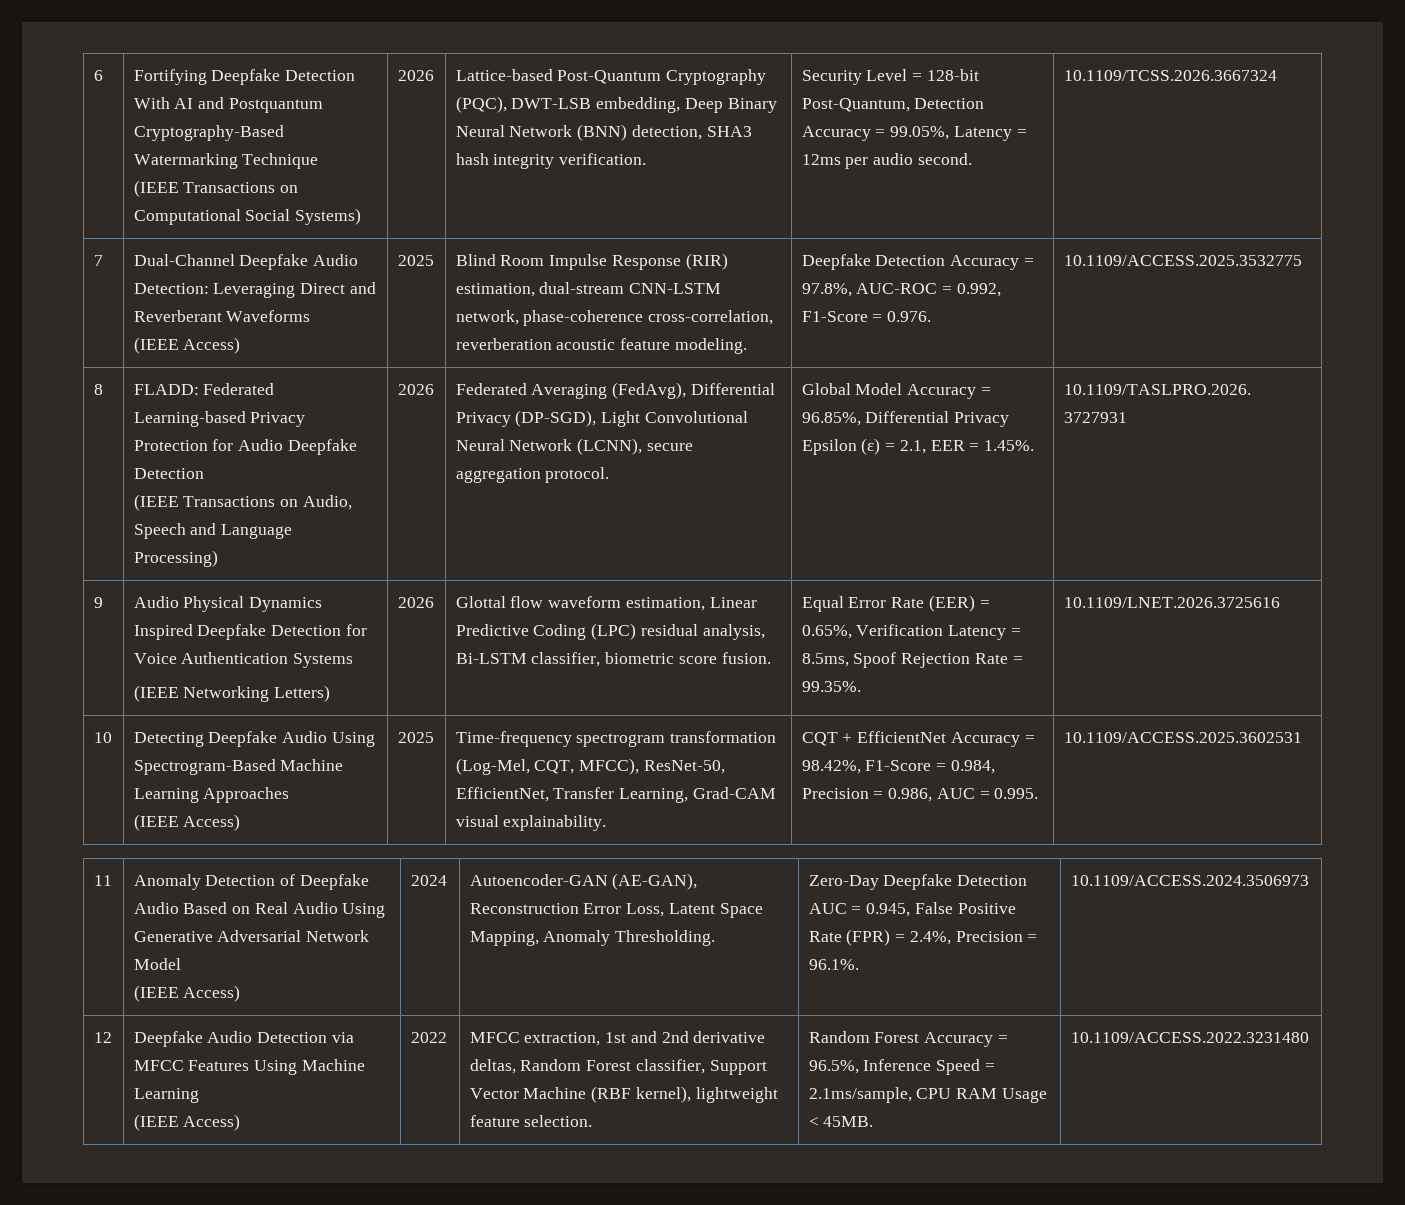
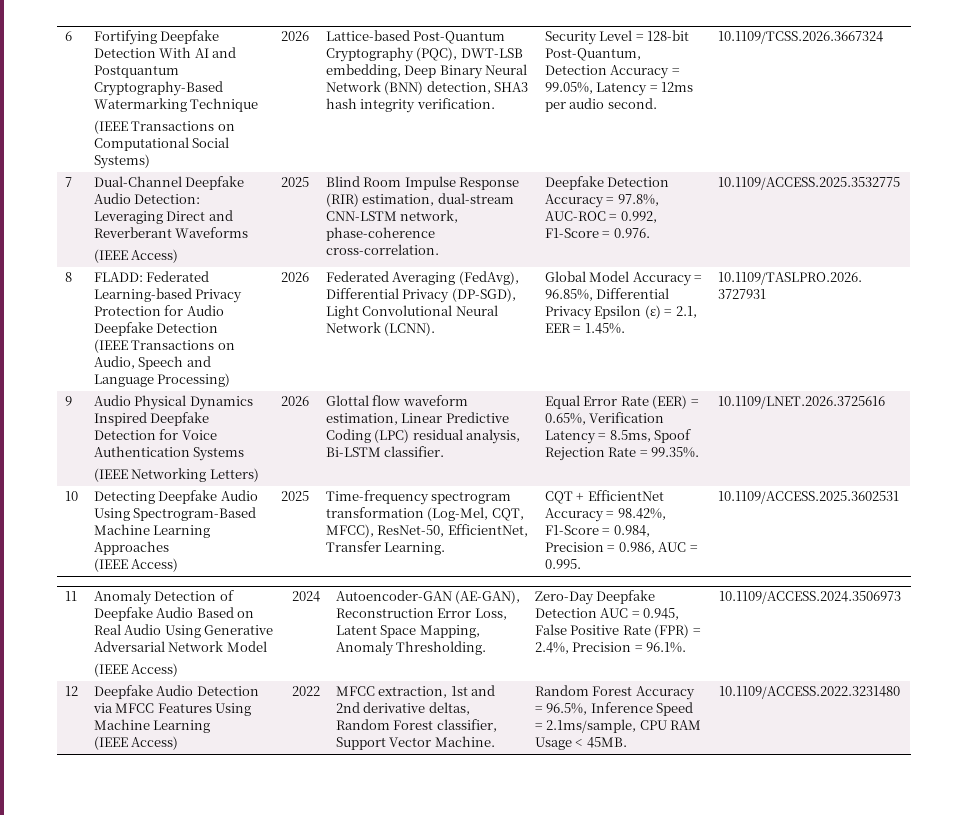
  7 | Dual-Channel Deepfake Audio Detection: Leveraging Direct and Reverberant Waveforms
- (IEEE Access) | 2025 | Blind Room Impulse Response (RIR) estimation, dual-stream CNN-LSTM network, phase-coherence cross-correlation, reverberation acoustic feature modeling. | Deepfake Detection Accuracy = 97.8%, AUC-ROC = 0.992, F1-Score = 0.976. | 10.1109/ACCESS.2025.3532775
+ (IEEE Access) | 2025 | Blind Room Impulse Response (RIR) estimation, dual-stream CNN-LSTM network, phase-coherence cross-correlation. | Deepfake Detection Accuracy = 97.8%, AUC-ROC = 0.992, F1-Score = 0.976. | 10.1109/ACCESS.2025.3532775
- Federated Averaging (FedAvg), Differential Privacy (DP-SGD), Light Convolutional Neural Network (LCNN), secure aggregation protocol.
+ Federated Averaging (FedAvg), Differential Privacy (DP-SGD), Light Convolutional Neural Network (LCNN).
- Glottal flow waveform estimation, Linear Predictive Coding (LPC) residual analysis, Bi-LSTM classifier, biometric score fusion.
+ Glottal flow waveform estimation, Linear Predictive Coding (LPC) residual analysis, Bi-LSTM classifier.
- Time-frequency spectrogram transformation (Log-Mel, CQT, MFCC), ResNet-50, EfficientNet, Transfer Learning, Grad-CAM visual explainability.
+ Time-frequency spectrogram transformation (Log-Mel, CQT, MFCC), ResNet-50, EfficientNet, Transfer Learning.
- MFCC extraction, 1st and 2nd derivative deltas, Random Forest classifier, Support Vector Machine (RBF kernel), lightweight feature selection.
+ MFCC extraction, 1st and 2nd derivative deltas, Random Forest classifier, Support Vector Machine.

